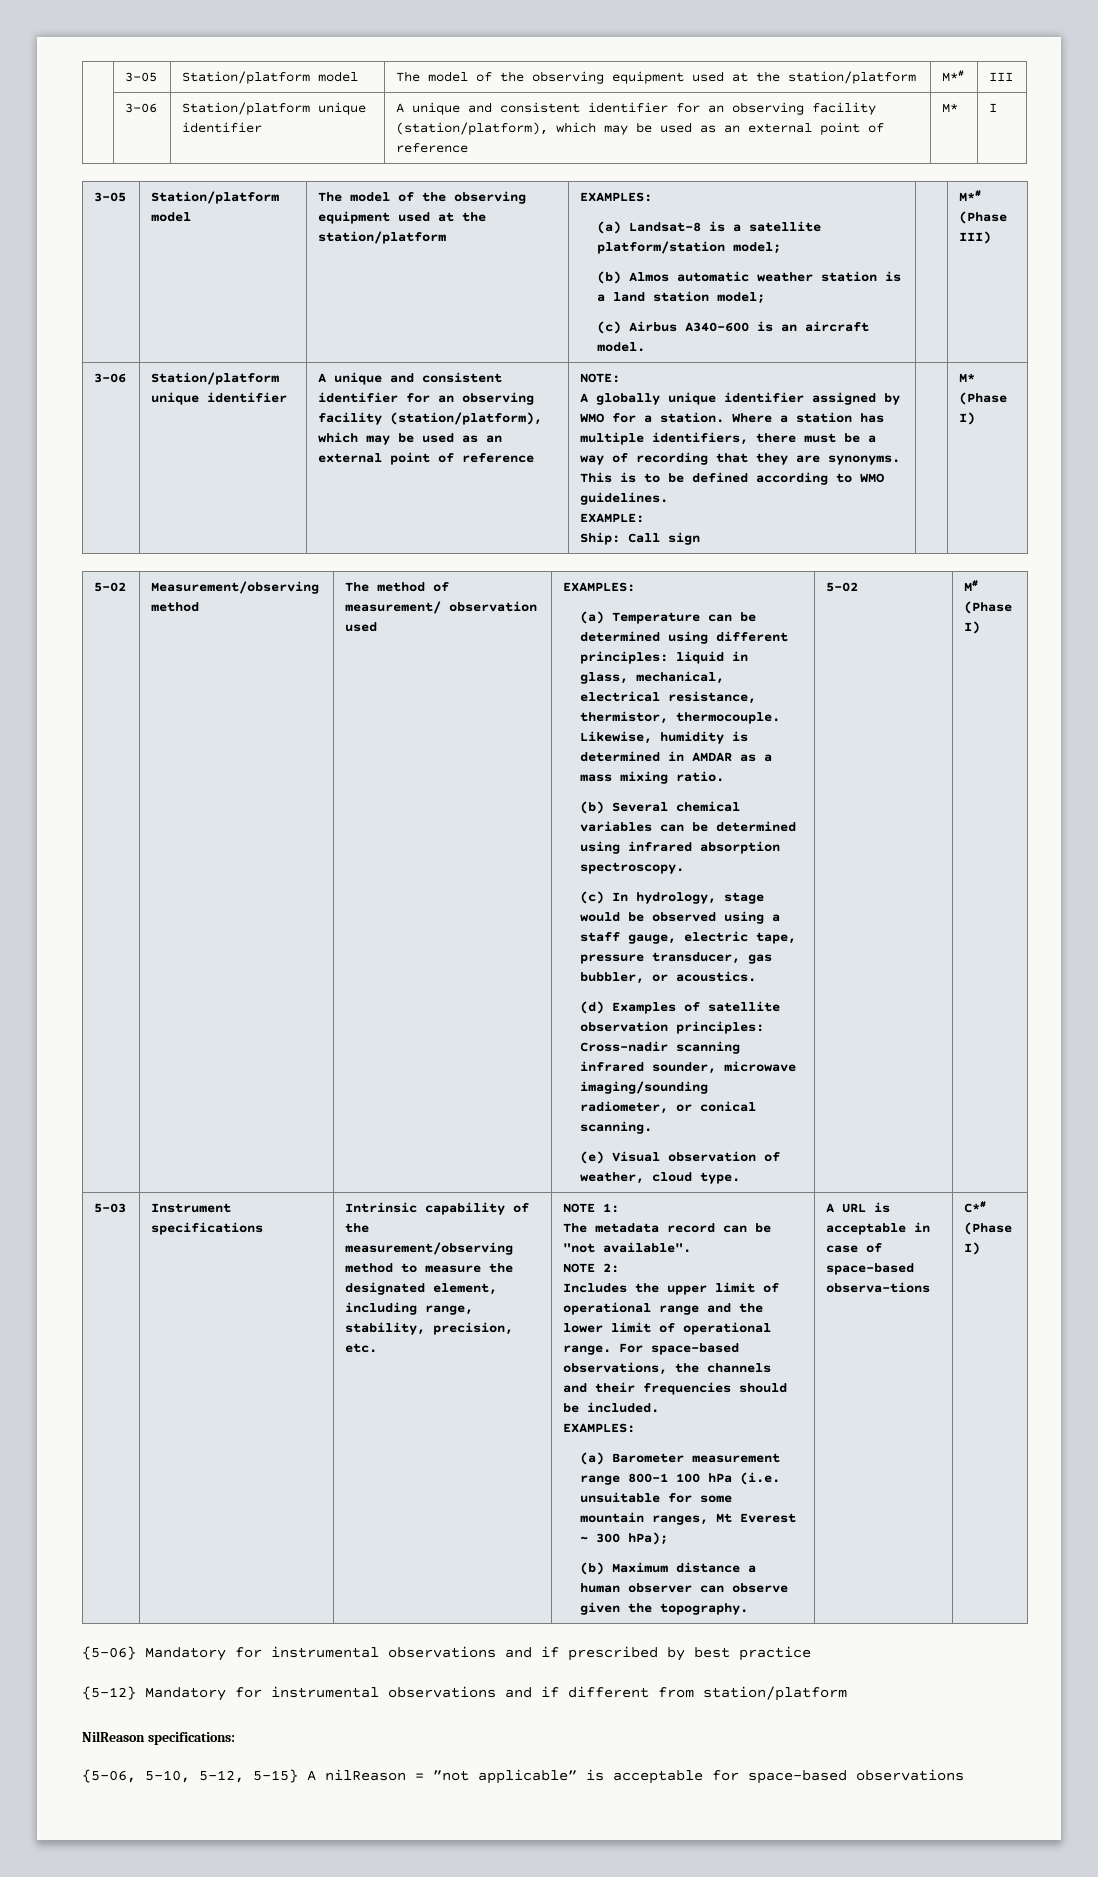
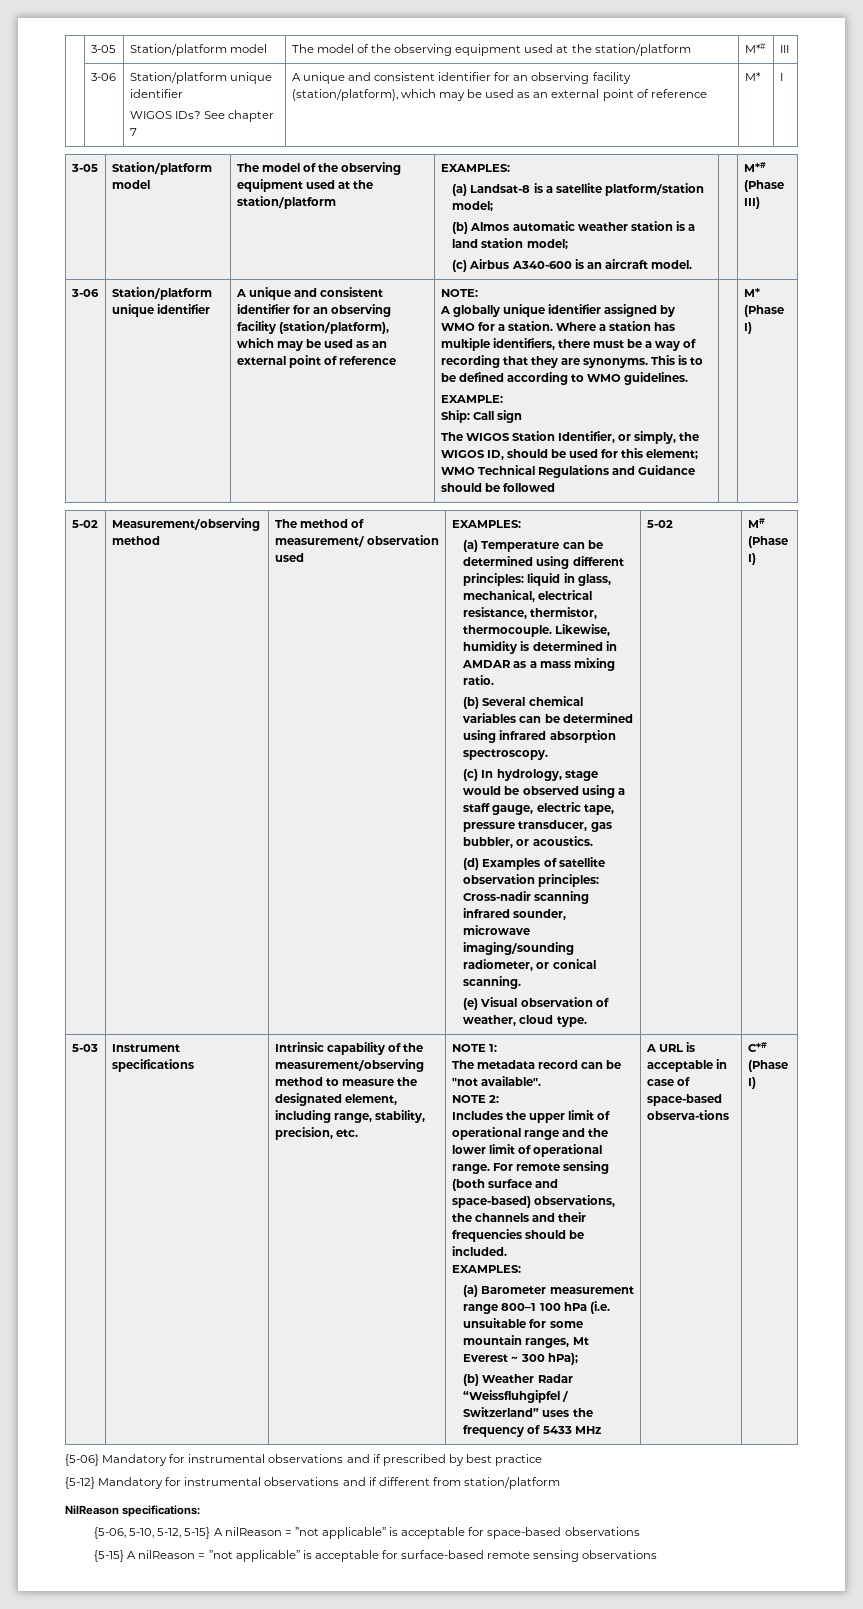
- | 3-06 | Station/platform unique identifier | A unique and consistent identifier for an observing facility (station/platform), which may be used as an external point of reference | M* | I
+ | 3-06 | Station/platform unique identifier
+ WIGOS IDs? See chapter 7 | A unique and consistent identifier for an observing facility (station/platform), which may be used as an external point of reference | M* | I
+ The WIGOS Station Identifier, or simply, the WIGOS ID, should be used for this element; WMO Technical Regulations and Guidance should be followed
- For space-based observations, the channels and their frequencies should be included.
+ For remote sensing (both surface and space-based) observations, the channels and their frequencies should be included.
- (b) Maximum distance a human observer can observe given the topography.
+ (b) Weather Radar “Weissfluhgipfel / Switzerland” uses the frequency of 5433 MHz
+ {5-15} A nilReason = ”not applicable” is acceptable for surface-based remote sensing observations

